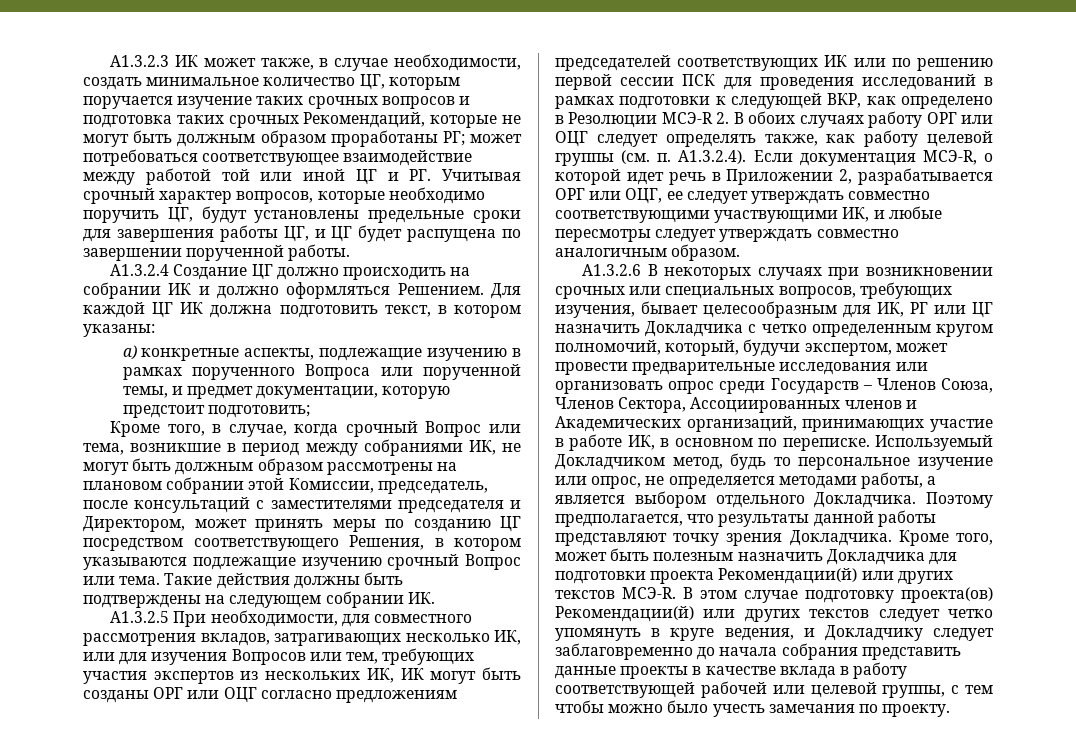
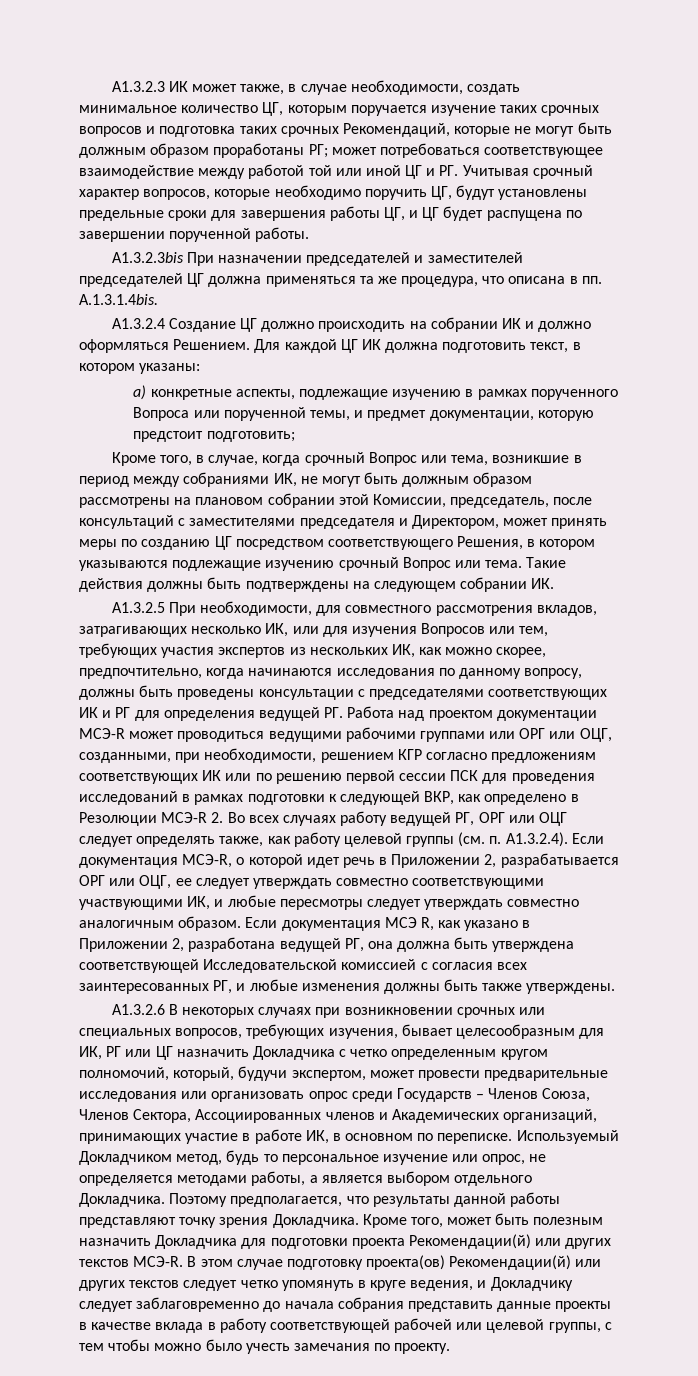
+ A1.3.2.3bis При назначении председателей и заместителей председателей ЦГ должна применяться та же процедура, что описана в пп. A.1.3.1.4bis.
- А1.3.2.5 При необходимости, для совместного рассмотрения вкладов, затрагивающих несколько ИК, или для изучения Вопросов или тем, требующих участия экспертов из нескольких ИК, ИК могут быть созданы ОРГ или ОЦГ согласно предложениям председателей соответствующих ИК или по решению первой сессии ПСК для проведения исследований в рамках подготовки к следующей ВКР, как определено в Резолюции МСЭ-R 2. В обоих случаях работу ОРГ или ОЦГ следует определять также, как работу целевой группы (см. п. A1.3.2.4). Если документация МСЭ-R, о которой идет речь в Приложении 2, разрабатывается ОРГ или ОЦГ, ее следует утверждать совместно соответствующими участвующими ИК, и любые пересмотры следует утверждать совместно аналогичным образом.
+ А1.3.2.5 При необходимости, для совместного рассмотрения вкладов, затрагивающих несколько ИК, или для изучения Вопросов или тем, требующих участия экспертов из нескольких ИК, как можно скорее, предпочтительно, когда начинаются исследования по данному вопросу, должны быть проведены консультации с председателями соответствующих ИК и РГ для определения ведущей РГ. Работа над проектом документации МСЭ-R может проводиться ведущими рабочими группами или ОРГ или ОЦГ, созданными, при необходимости, решением КГР согласно предложениям соответствующих ИК или по решению первой сессии ПСК для проведения исследований в рамках подготовки к следующей ВКР, как определено в Резолюции МСЭ-R 2. Во всех случаях работу ведущей РГ, ОРГ или ОЦГ следует определять также, как работу целевой группы (см. п. A1.3.2.4). Если документация МСЭ-R, о которой идет речь в Приложении 2, разрабатывается ОРГ или ОЦГ, ее следует утверждать совместно соответствующими участвующими ИК, и любые пересмотры следует утверждать совместно аналогичным образом. Если документация МСЭ R, как указано в Приложении 2, разработана ведущей РГ, она должна быть утверждена соответствующей Исследовательской комиссией с согласия всех заинтересованных РГ, и любые изменения должны быть также утверждены.

